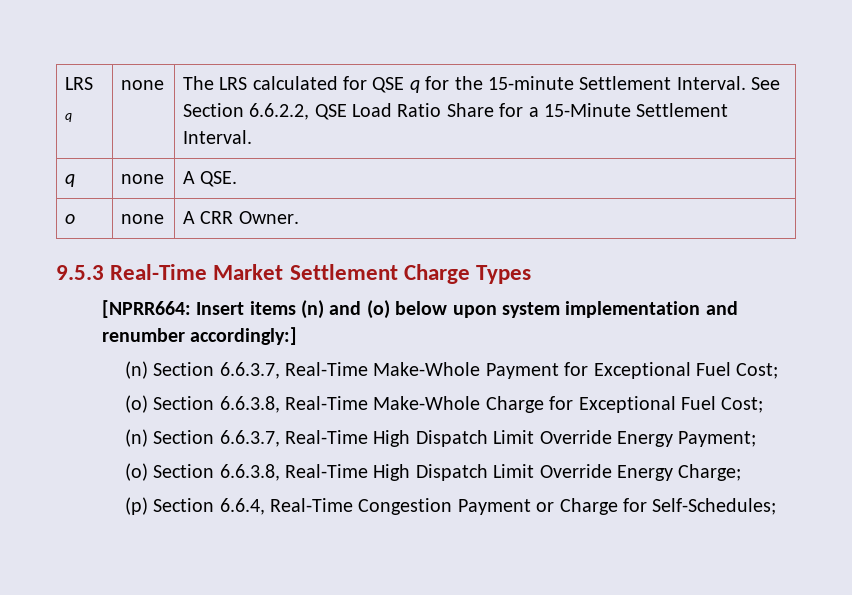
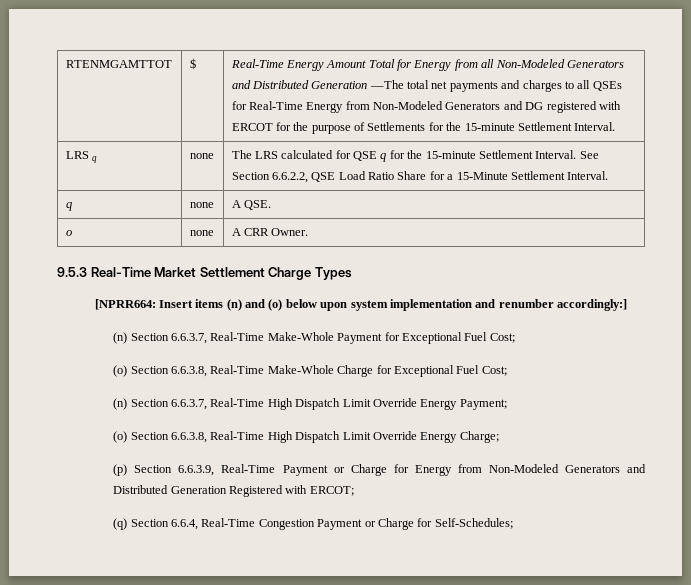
+ RTENMGAMTTOT | $ | Real-Time Energy Amount Total for Energy from all Non-Modeled Generators and Distributed Generation —The total net payments and charges to all QSEs for Real-Time Energy from Non-Modeled Generators and DG registered with ERCOT for the purpose of Settlements for the 15-minute Settlement Interval.
- (p) Section 6.6.4, Real-Time Congestion Payment or Charge for Self-Schedules;
+ (p) Section 6.6.3.9, Real-Time Payment or Charge for Energy from Non-Modeled Generators and Distributed Generation Registered with ERCOT;
+ (q) Section 6.6.4, Real-Time Congestion Payment or Charge for Self-Schedules;

